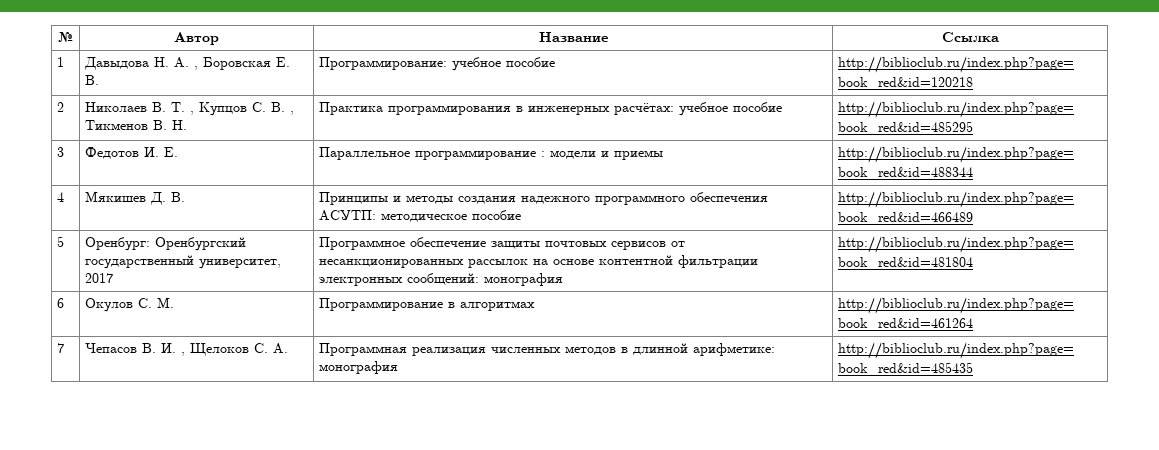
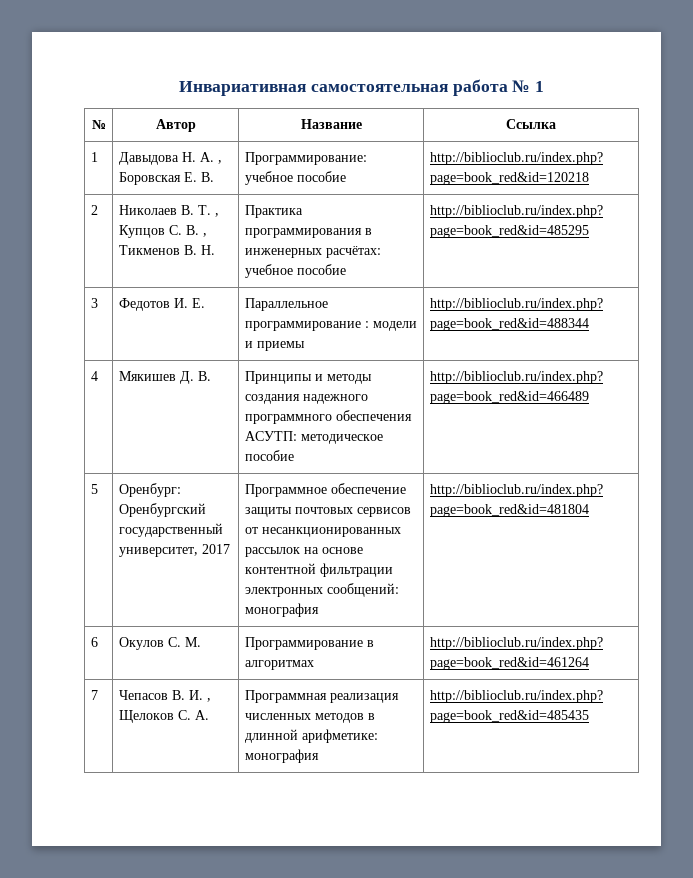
+ Инвариативная самостоятельная работа № 1

